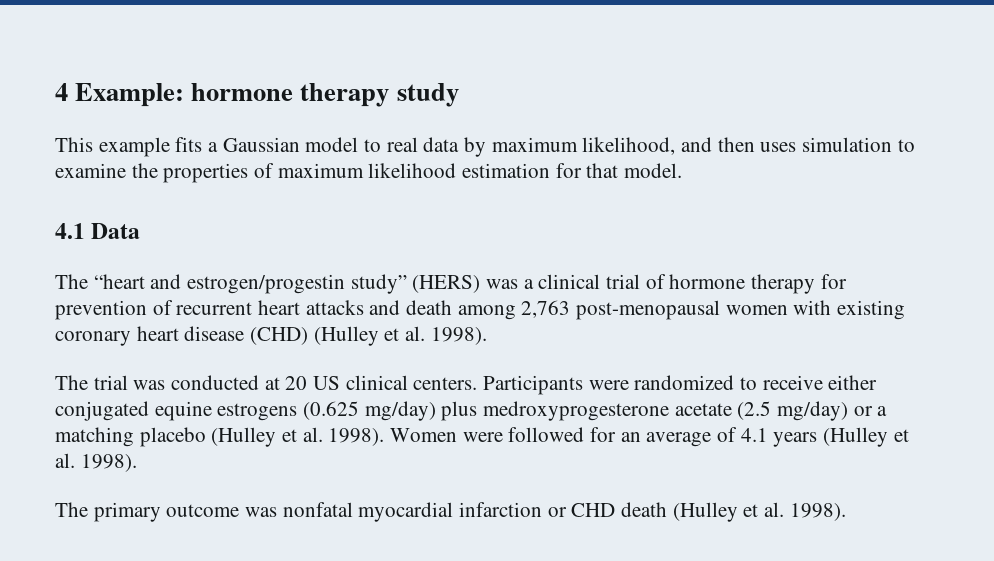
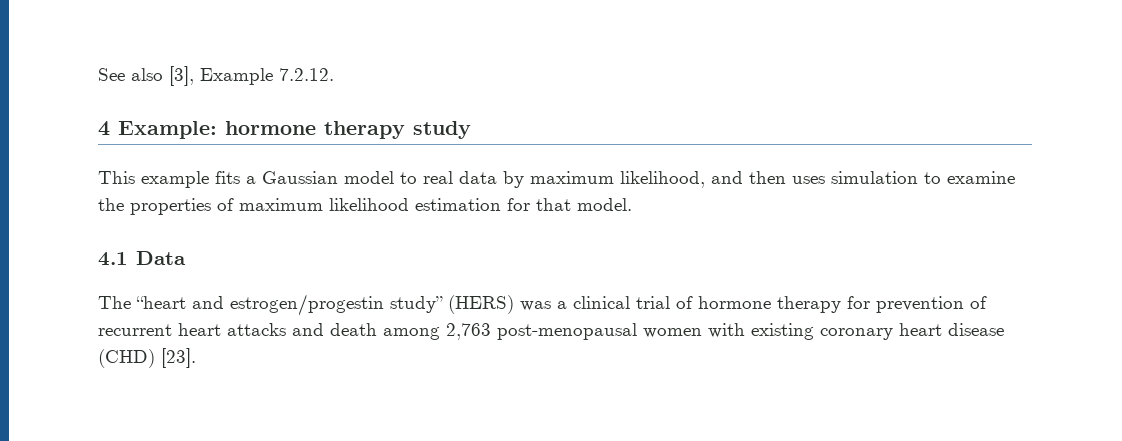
+ See also [3], Example 7.2.12.
- The “heart and estrogen/progestin study” (HERS) was a clinical trial of hormone therapy for prevention of recurrent heart attacks and death among 2,763 post-menopausal women with existing coronary heart disease (CHD) (Hulley et al. 1998).
- The trial was conducted at 20 US clinical centers. Participants were randomized to receive either conjugated equine estrogens (0.625 mg/day) plus medroxyprogesterone acetate (2.5 mg/day) or a matching placebo (Hulley et al. 1998). Women were followed for an average of 4.1 years (Hulley et al. 1998).
- The primary outcome was nonfatal myocardial infarction or CHD death (Hulley et al. 1998).
+ The “heart and estrogen/progestin study” (HERS) was a clinical trial of hormone therapy for prevention of recurrent heart attacks and death among 2,763 post-menopausal women with existing coronary heart disease (CHD) [23].

